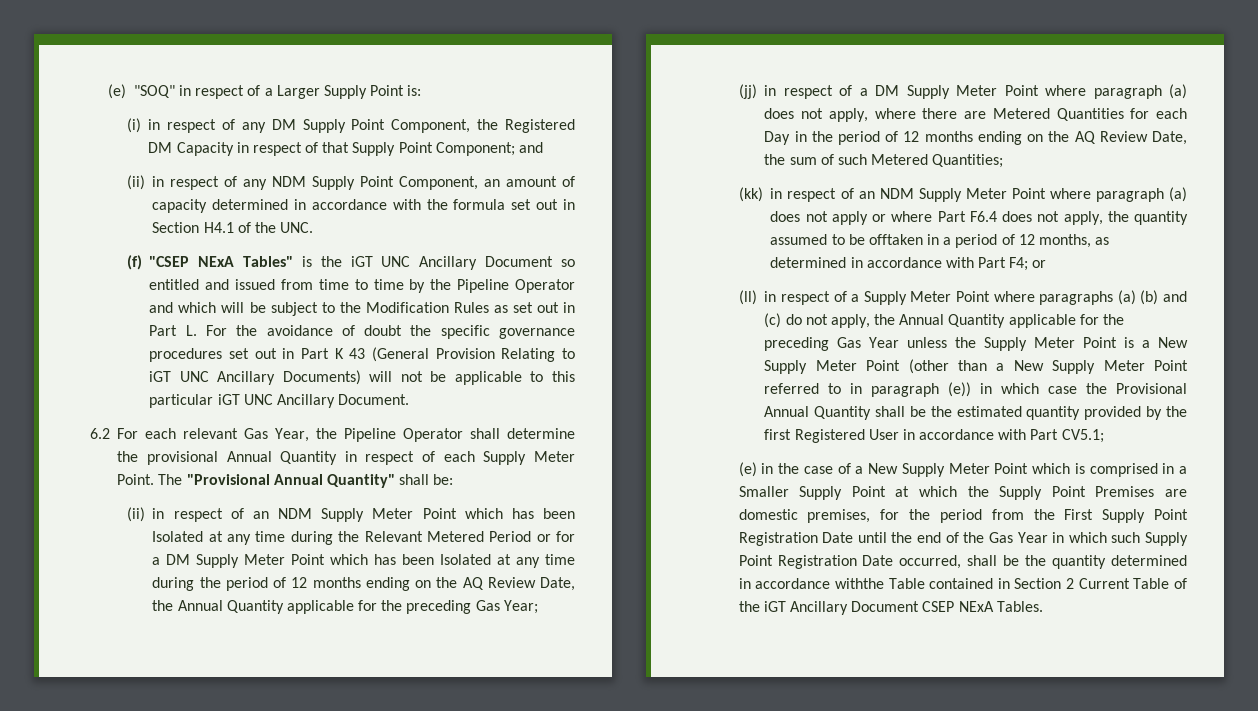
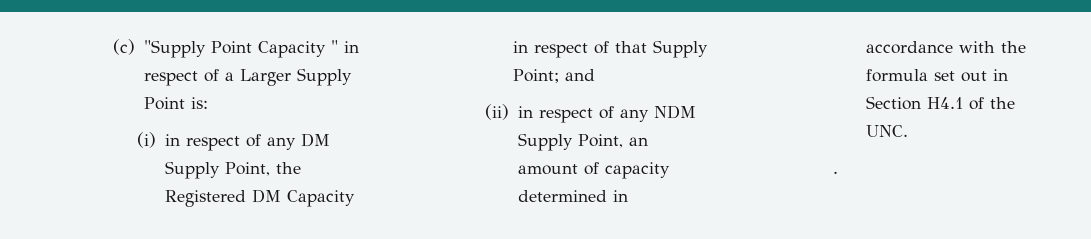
- (e) "SOQ" in respect of a Larger Supply Point is:
+ (c) "Supply Point Capacity " in respect of a Larger Supply Point is:
- (i) in respect of any DM Supply Point Component, the Registered DM Capacity in respect of that Supply Point Component; and
+ (i) in respect of any DM Supply Point, the Registered DM Capacity in respect of that Supply Point; and
- (ii) in respect of any NDM Supply Point Component, an amount of capacity determined in accordance with the formula set out in Section H4.1 of the UNC.
+ (ii) in respect of any NDM Supply Point, an amount of capacity determined in accordance with the formula set out in Section H4.1 of the UNC.
- (f) "CSEP NExA Tables" is the iGT UNC Ancillary Document so entitled and issued from time to time by the Pipeline Operator and which will be subject to the Modification Rules as set out in Part L. For the avoidance of doubt the specific governance procedures set out in Part K 43 (General Provision Relating to iGT UNC Ancillary Documents) will not be applicable to this particular iGT UNC Ancillary Document.
- 6.2 For each relevant Gas Year, the Pipeline Operator shall determine the provisional Annual Quantity in respect of each Supply Meter Point. The "Provisional Annual Quantity" shall be:
- (ii) in respect of an NDM Supply Meter Point which has been Isolated at any time during the Relevant Metered Period or for a DM Supply Meter Point which has been Isolated at any time during the period of 12 months ending on the AQ Review Date, the Annual Quantity applicable for the preceding Gas Year;
- (jj) in respect of a DM Supply Meter Point where paragraph (a) does not apply, where there are Metered Quantities for each Day in the period of 12 months ending on the AQ Review Date, the sum of such Metered Quantities;
- (kk) in respect of an NDM Supply Meter Point where paragraph (a) does not apply or where Part F6.4 does not apply, the quantity assumed to be offtaken in a period of 12 months, as determined in accordance with Part F4; or
- (ll) in respect of a Supply Meter Point where paragraphs (a) (b) and (c) do not apply, the Annual Quantity applicable for the preceding Gas Year unless the Supply Meter Point is a New Supply Meter Point (other than a New Supply Meter Point referred to in paragraph (e)) in which case the Provisional Annual Quantity shall be the estimated quantity provided by the first Registered User in accordance with Part CV5.1;
- (e) in the case of a New Supply Meter Point which is comprised in a Smaller Supply Point at which the Supply Point Premises are domestic premises, for the period from the First Supply Point Registration Date until the end of the Gas Year in which such Supply Point Registration Date occurred, shall be the quantity determined in accordance withthe Table contained in Section 2 Current Table of the iGT Ancillary Document CSEP NExA Tables.
+ .

